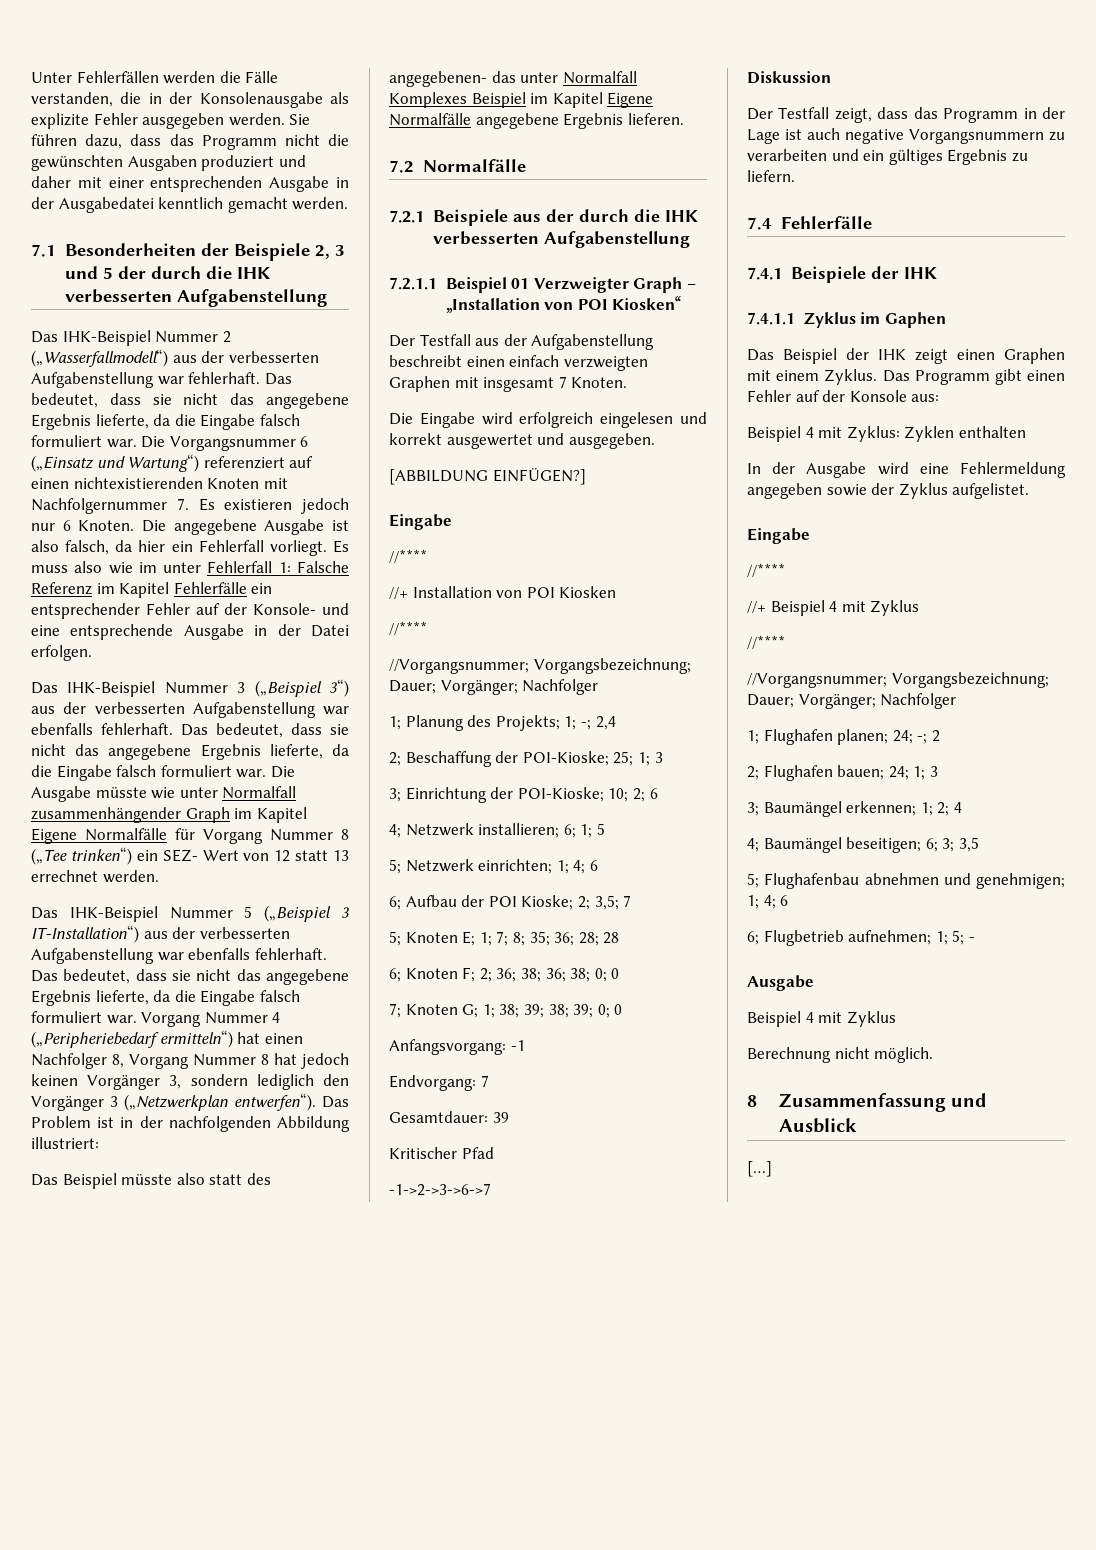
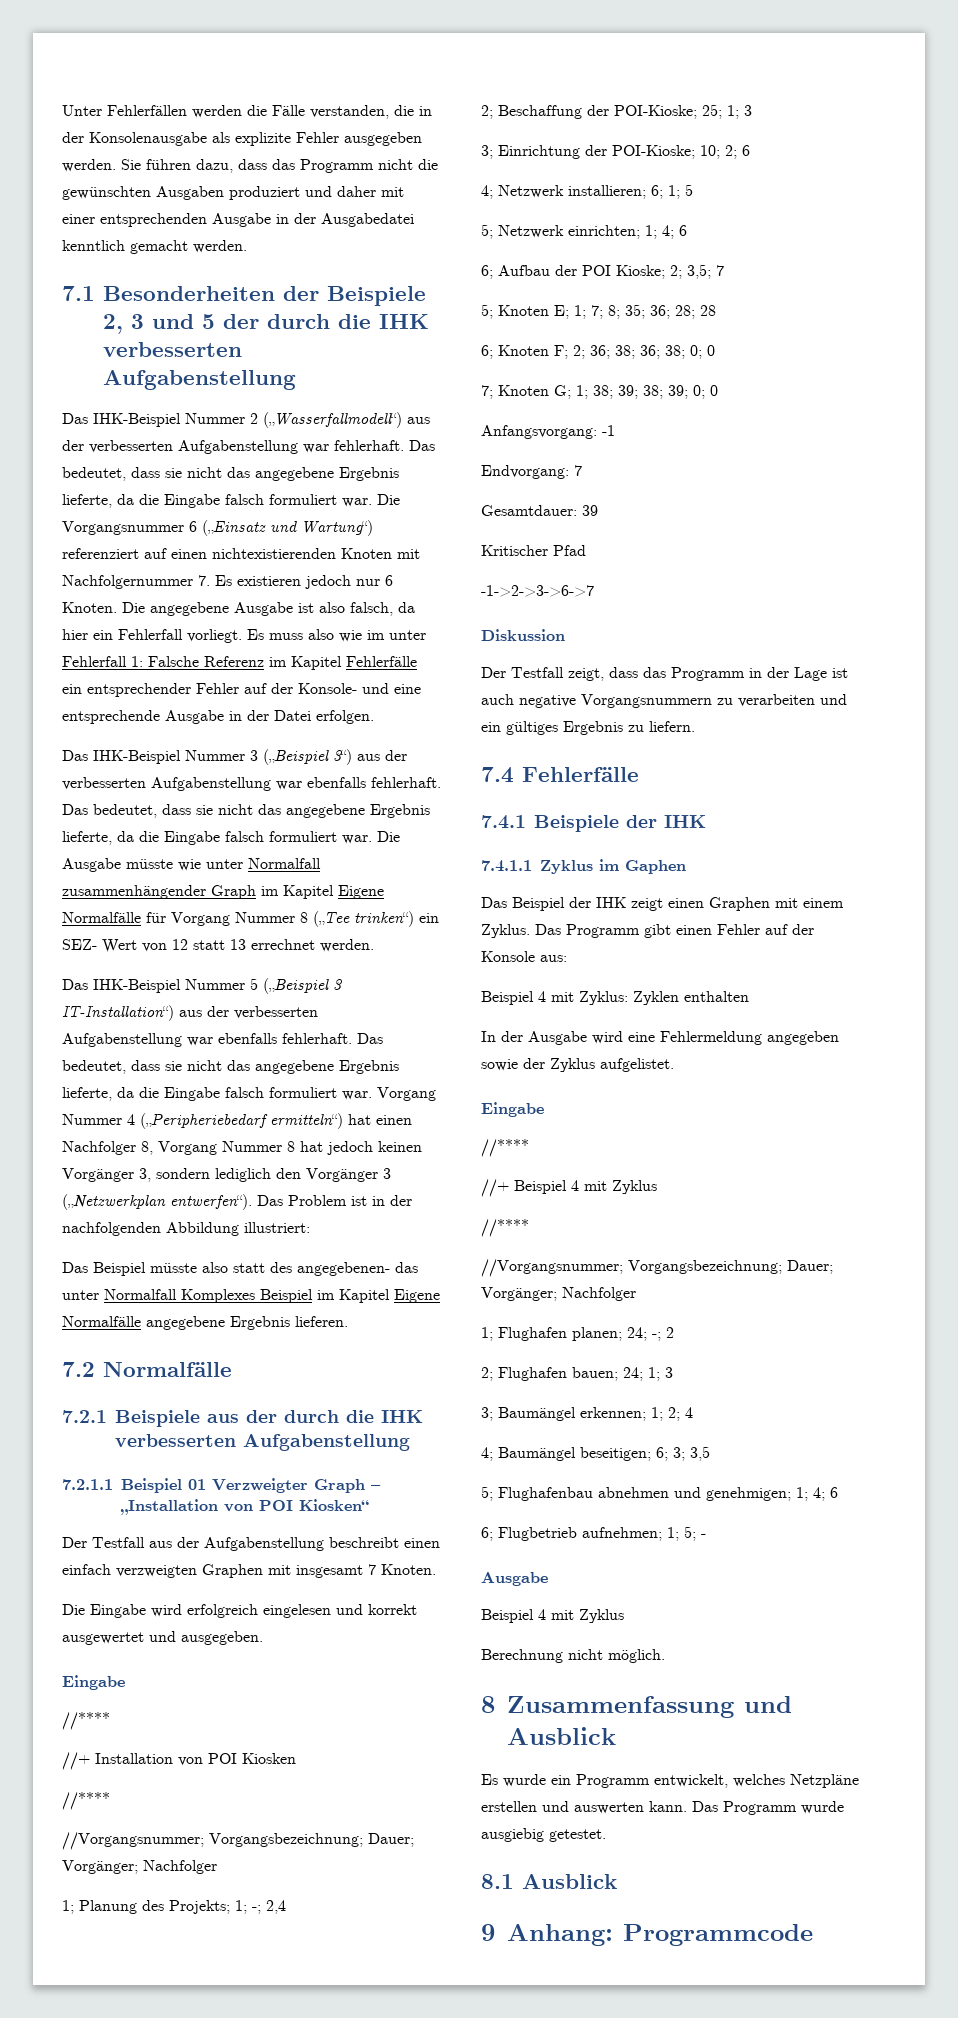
- [ABBILDUNG EINFÜGEN?]
- […]
+ Es wurde ein Programm entwickelt, welches Netzpläne erstellen und auswerten kann. Das Programm wurde ausgiebig getestet.
+ 8.1 Ausblick
+ 9 Anhang: Programmcode

